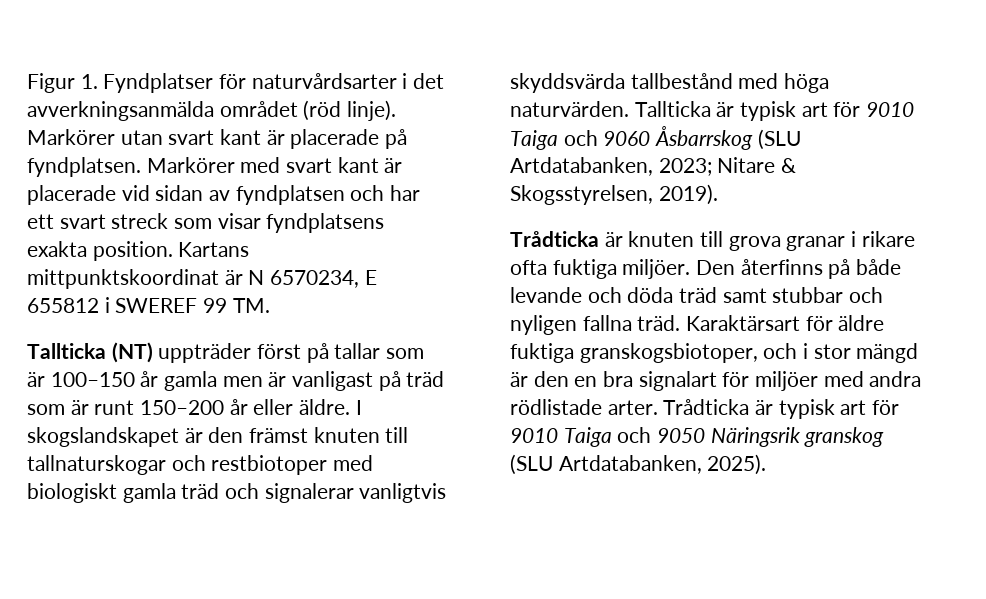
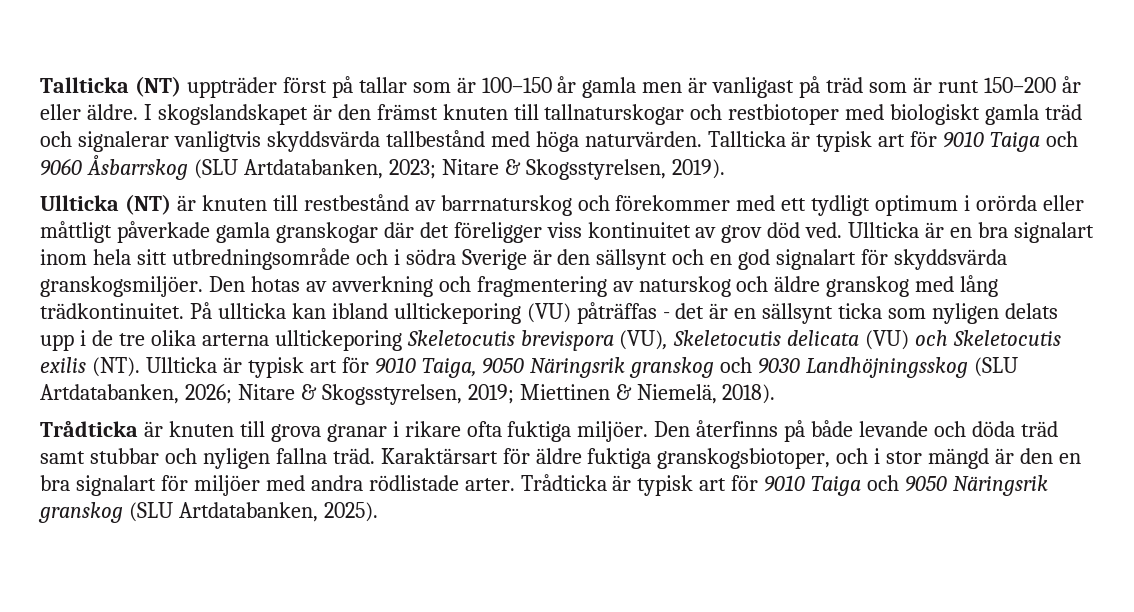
- Figur 1. Fyndplatser för naturvårdsarter i det avverkningsanmälda området (röd linje). Markörer utan svart kant är placerade på fyndplatsen. Markörer med svart kant är placerade vid sidan av fyndplatsen och har ett svart streck som visar fyndplatsens exakta position. Kartans mittpunktskoordinat är N 6570234, E 655812 i SWEREF 99 TM.
+ Ullticka (NT) är knuten till restbestånd av barrnaturskog och förekommer med ett tydligt optimum i orörda eller måttligt påverkade gamla granskogar där det föreligger viss kontinuitet av grov död ved. Ullticka är en bra signalart inom hela sitt utbredningsområde och i södra Sverige är den sällsynt och en god signalart för skyddsvärda granskogsmiljöer. Den hotas av avverkning och fragmentering av naturskog och äldre granskog med lång trädkontinuitet. På ullticka kan ibland ulltickeporing (VU) påträffas - det är en sällsynt ticka som nyligen delats upp i de tre olika arterna ulltickeporing Skeletocutis brevispora (VU), Skeletocutis delicata (VU) och Skeletocutis exilis (NT). Ullticka är typisk art för 9010 Taiga, 9050 Näringsrik granskog och 9030 Landhöjningsskog (SLU Artdatabanken, 2026; Nitare & Skogsstyrelsen, 2019; Miettinen & Niemelä, 2018).

